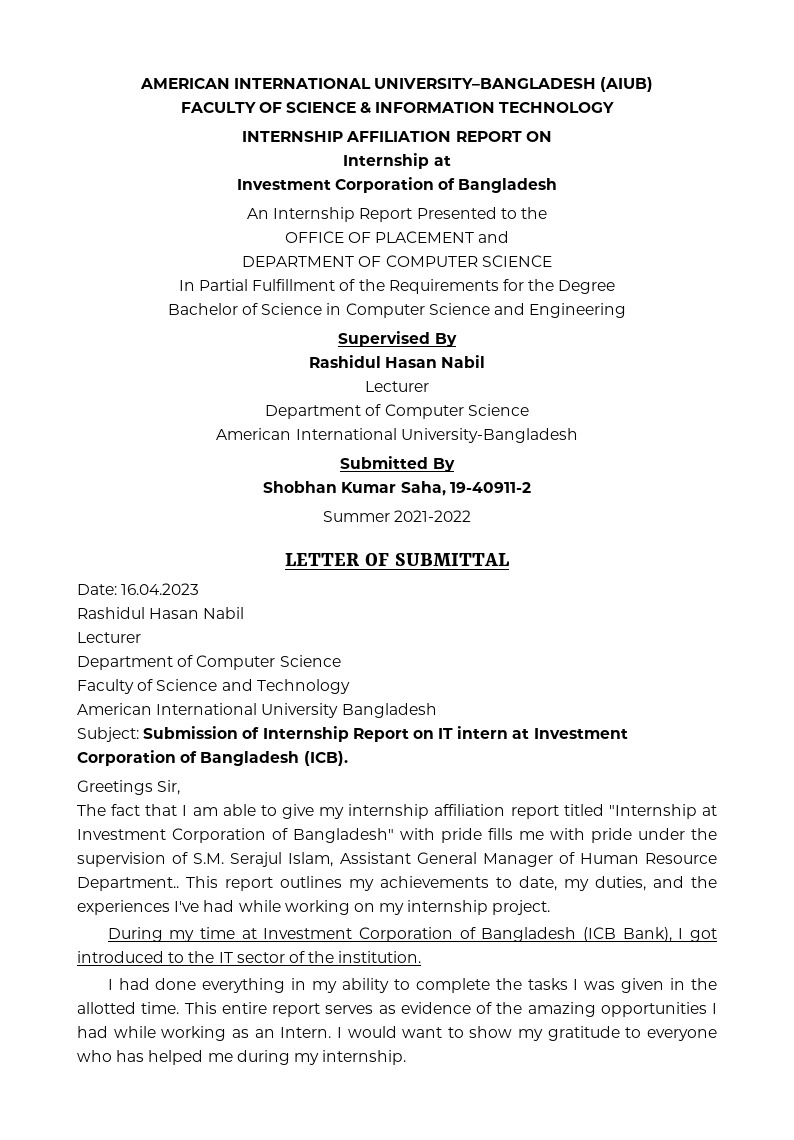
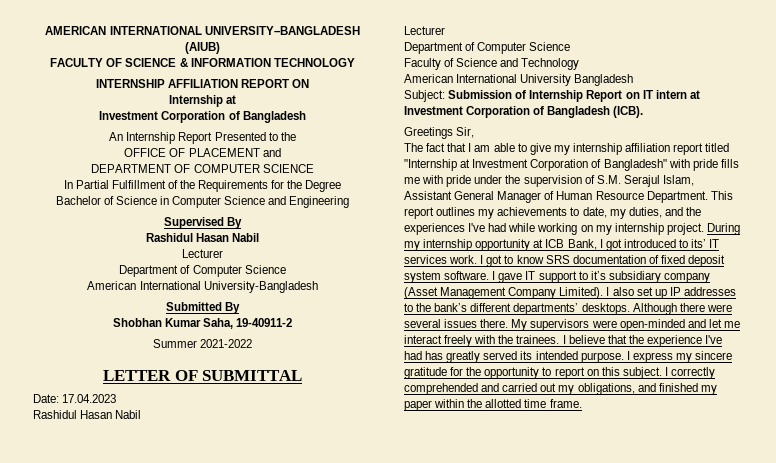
- Date: 16.04.2023
+ Date: 17.04.2023
- The fact that I am able to give my internship affiliation report titled "Internship at Investment Corporation of Bangladesh" with pride fills me with pride under the supervision of S.M. Serajul Islam, Assistant General Manager of Human Resource Department..
+ The fact that I am able to give my internship affiliation report titled "Internship at Investment Corporation of Bangladesh" with pride fills me with pride under the supervision of S.M. Serajul Islam, Assistant General Manager of Human Resource Department.
- This report outlines my achievements to date, my duties, and the experiences I've had while working on my internship project.
- During my time at Investment Corporation of Bangladesh (ICB Bank), I got introduced to the IT sector of the institution.
- I had done everything in my ability to complete the tasks I was given in the allotted time. This entire report serves as evidence of the amazing opportunities I had while working as an Intern. I would want to show my gratitude to everyone who has helped me during my internship.
+ This report outlines my achievements to date, my duties, and the experiences I've had while working on my internship project. During my internship opportunity at ICB Bank, I got introduced to its’ IT services work. I got to know SRS documentation of fixed deposit system software. I gave IT support to it’s subsidiary company (Asset Management Company Limited). I also set up IP addresses to the bank’s different departments’ desktops. Although there were several issues there. My supervisors were open-minded and let me interact freely with the trainees. I believe that the experience I've had has greatly served its intended purpose. I express my sincere gratitude for the opportunity to report on this subject. I correctly comprehended and carried out my obligations, and finished my paper within the allotted time frame.

